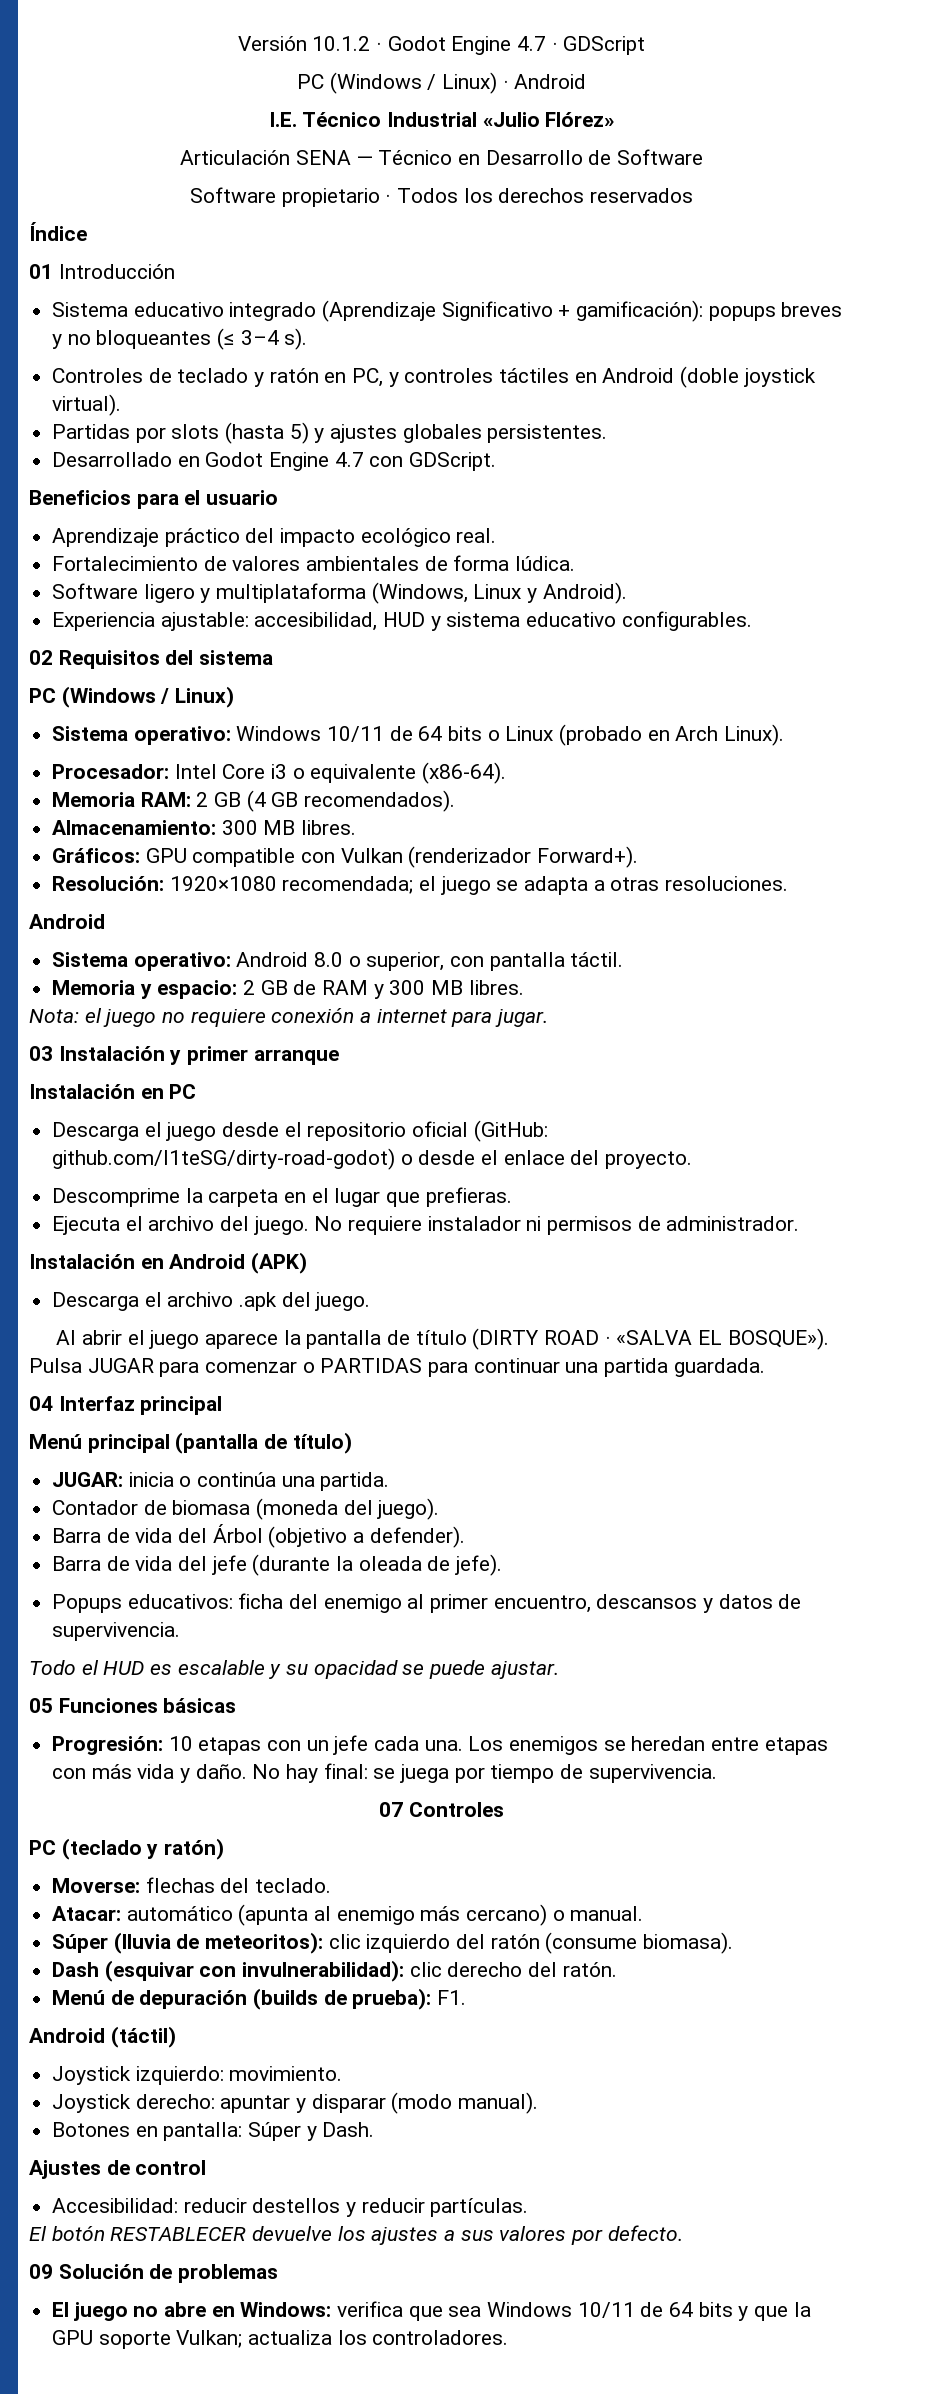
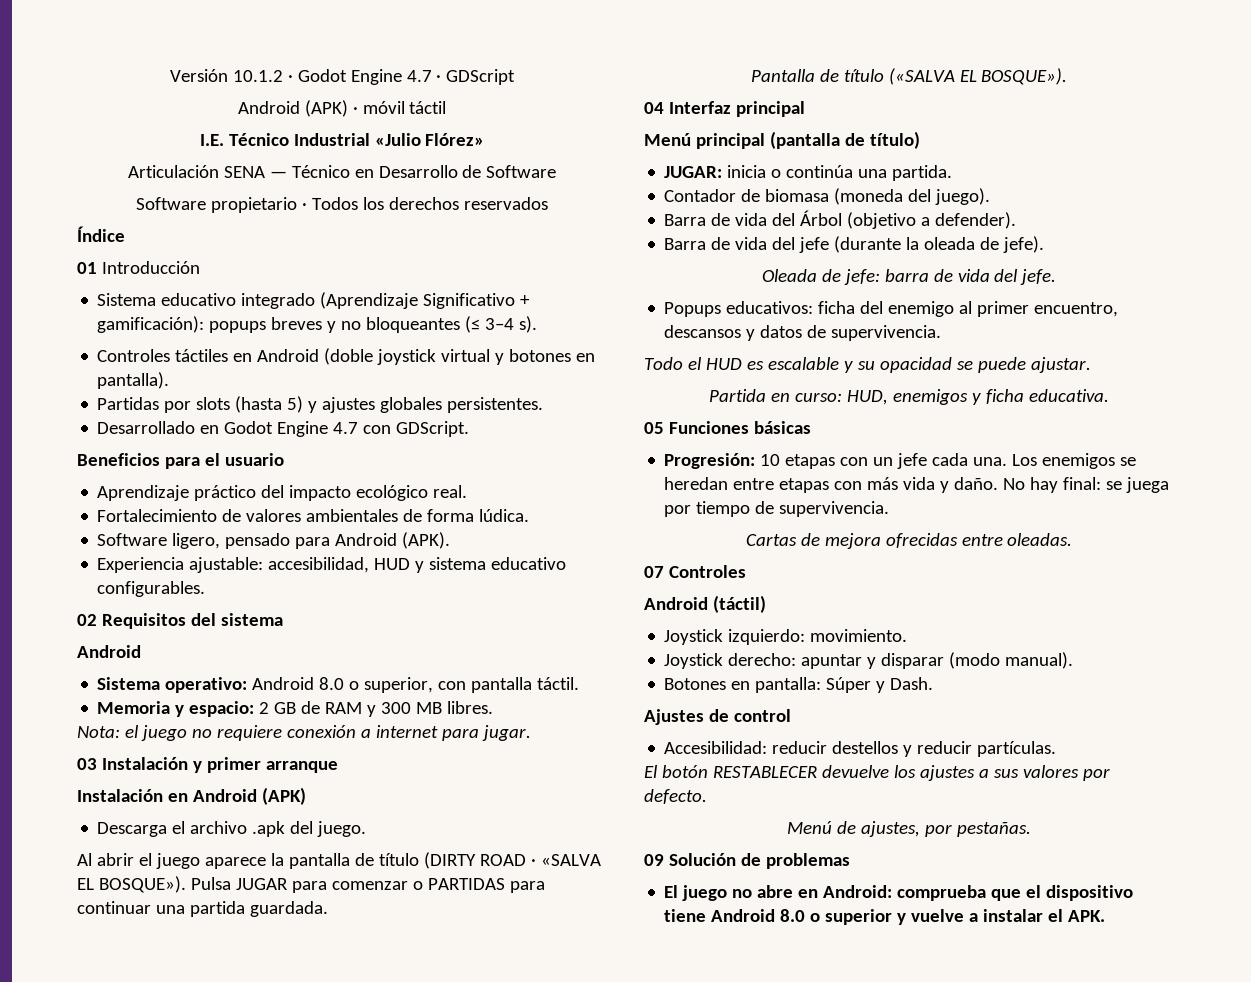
- PC (Windows / Linux) · Android
+ Android (APK) · móvil táctil
- Controles de teclado y ratón en PC, y controles táctiles en Android (doble joystick virtual).
+ Controles táctiles en Android (doble joystick virtual y botones en pantalla).
- Software ligero y multiplataforma (Windows, Linux y Android).
+ Software ligero, pensado para Android (APK).
  02 Requisitos del sistema
- PC (Windows / Linux)
- Sistema operativo: Windows 10/11 de 64 bits o Linux (probado en Arch Linux).
- Procesador: Intel Core i3 o equivalente (x86-64).
- Memoria RAM: 2 GB (4 GB recomendados).
- Almacenamiento: 300 MB libres.
- Gráficos: GPU compatible con Vulkan (renderizador Forward+).
- Resolución: 1920×1080 recomendada; el juego se adapta a otras resoluciones.
- Instalación en PC
- Descarga el juego desde el repositorio oficial (GitHub: github.com/l1teSG/dirty-road-godot) o desde el enlace del proyecto.
- Descomprime la carpeta en el lugar que prefieras.
- Ejecuta el archivo del juego. No requiere instalador ni permisos de administrador.
+ Pantalla de título («SALVA EL BOSQUE»).
+ Oleada de jefe: barra de vida del jefe.
+ Partida en curso: HUD, enemigos y ficha educativa.
+ Cartas de mejora ofrecidas entre oleadas.
  07 Controles
- PC (teclado y ratón)
- Moverse: flechas del teclado.
- Atacar: automático (apunta al enemigo más cercano) o manual.
- Súper (lluvia de meteoritos): clic izquierdo del ratón (consume biomasa).
- Dash (esquivar con invulnerabilidad): clic derecho del ratón.
- Menú de depuración (builds de prueba): F1.
+ Menú de ajustes, por pestañas.
- El juego no abre en Windows: verifica que sea Windows 10/11 de 64 bits y que la GPU soporte Vulkan; actualiza los controladores.
+ El juego no abre en Android: comprueba que el dispositivo tiene Android 8.0 o superior y vuelve a instalar el APK.

